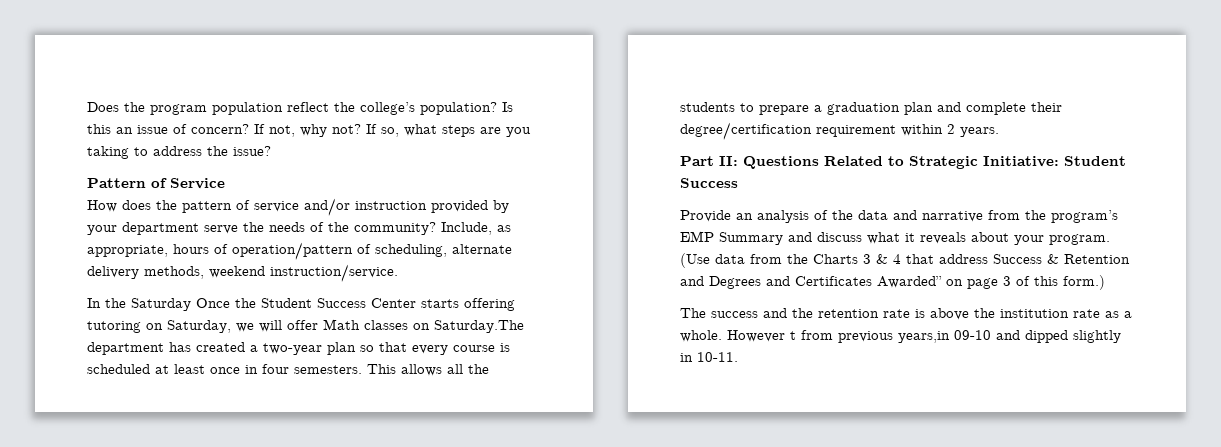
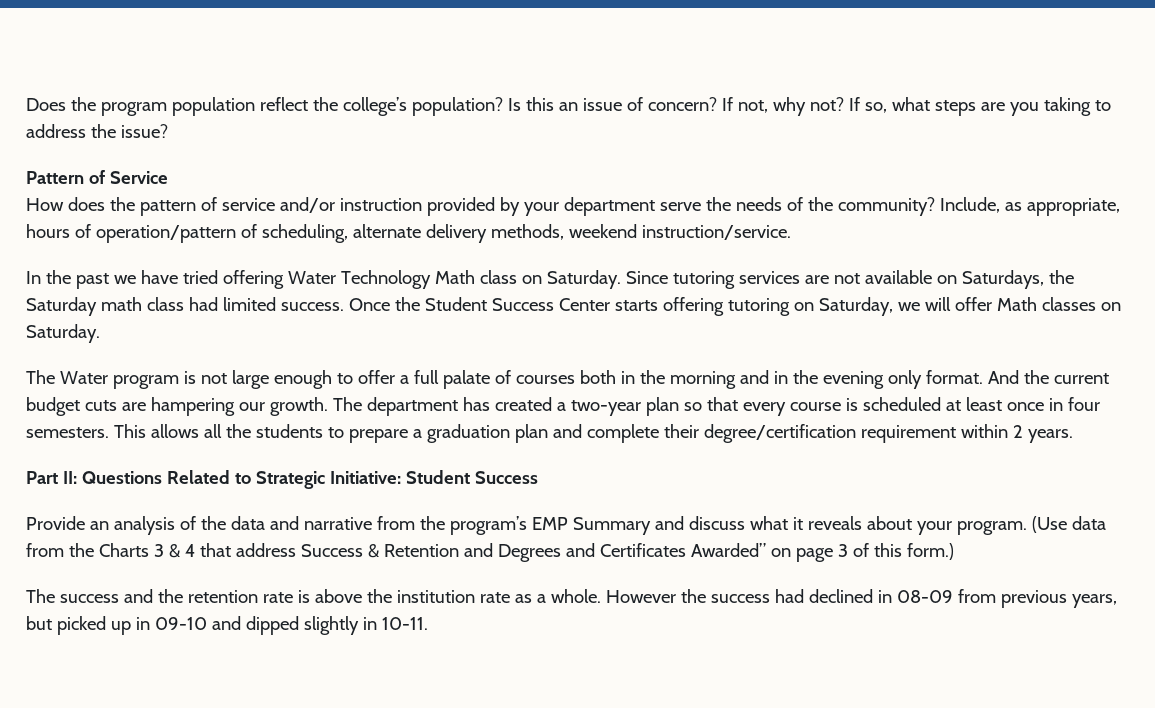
- In the Saturday Once the Student Success Center starts offering tutoring on Saturday, we will offer Math classes on Saturday.The department has created a two-year plan so that every course is scheduled at least once in four semesters.
+ In the past we have tried offering Water Technology Math class on Saturday. Since tutoring services are not available on Saturdays, the Saturday math class had limited success. Once the Student Success Center starts offering tutoring on Saturday, we will offer Math classes on Saturday.
+ The Water program is not large enough to offer a full palate of courses both in the morning and in the evening only format. And the current budget cuts are hampering our growth. The department has created a two-year plan so that every course is scheduled at least once in four semesters.
- However t from previous years,in 09-10 and dipped slightly in 10-11.
+ However the success had declined in 08-09 from previous years, but picked up in 09-10 and dipped slightly in 10-11.

